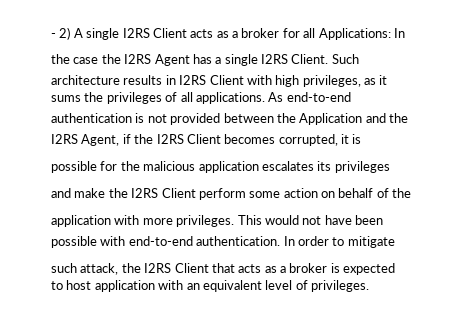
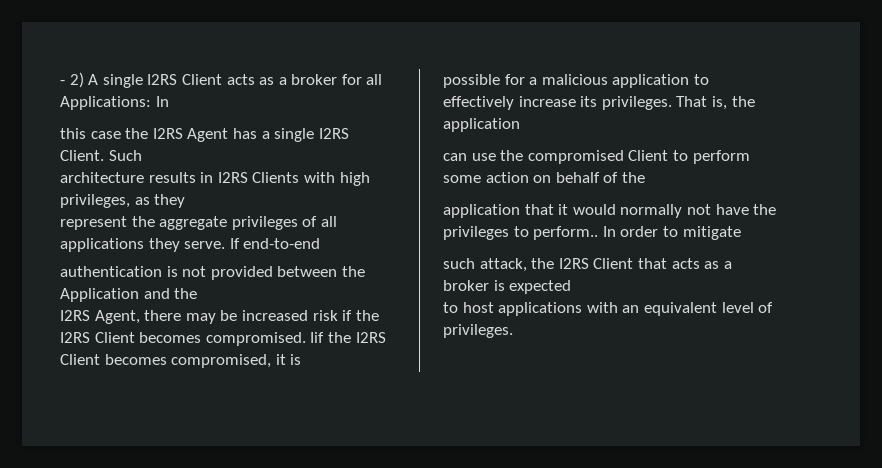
- the case the I2RS Agent has a single I2RS Client.
+ this case the I2RS Agent has a single I2RS Client.
- architecture results in I2RS Client with high privileges, as it
- sums the privileges of all applications. As end-to-end
+ architecture results in I2RS Clients with high privileges, as they
+ represent the aggregate privileges of all applications they serve. If end-to-end
- I2RS Agent, if the I2RS Client becomes corrupted, it is
+ I2RS Agent, there may be increased risk if the I2RS Client becomes compromised. Iif the I2RS Client becomes compromised, it is
- possible for the malicious application escalates its privileges
- and make the I2RS Client perform some action on behalf of the
+ possible for a malicious application to effectively increase its privileges. That is, the application
+ can use the compromised Client to perform some action on behalf of the
- application with more privileges. This would not have been
- possible with end-to-end authentication.
+ application that it would normally not have the privileges to perform..
- to host application with an equivalent level of privileges.
+ to host applications with an equivalent level of privileges.

